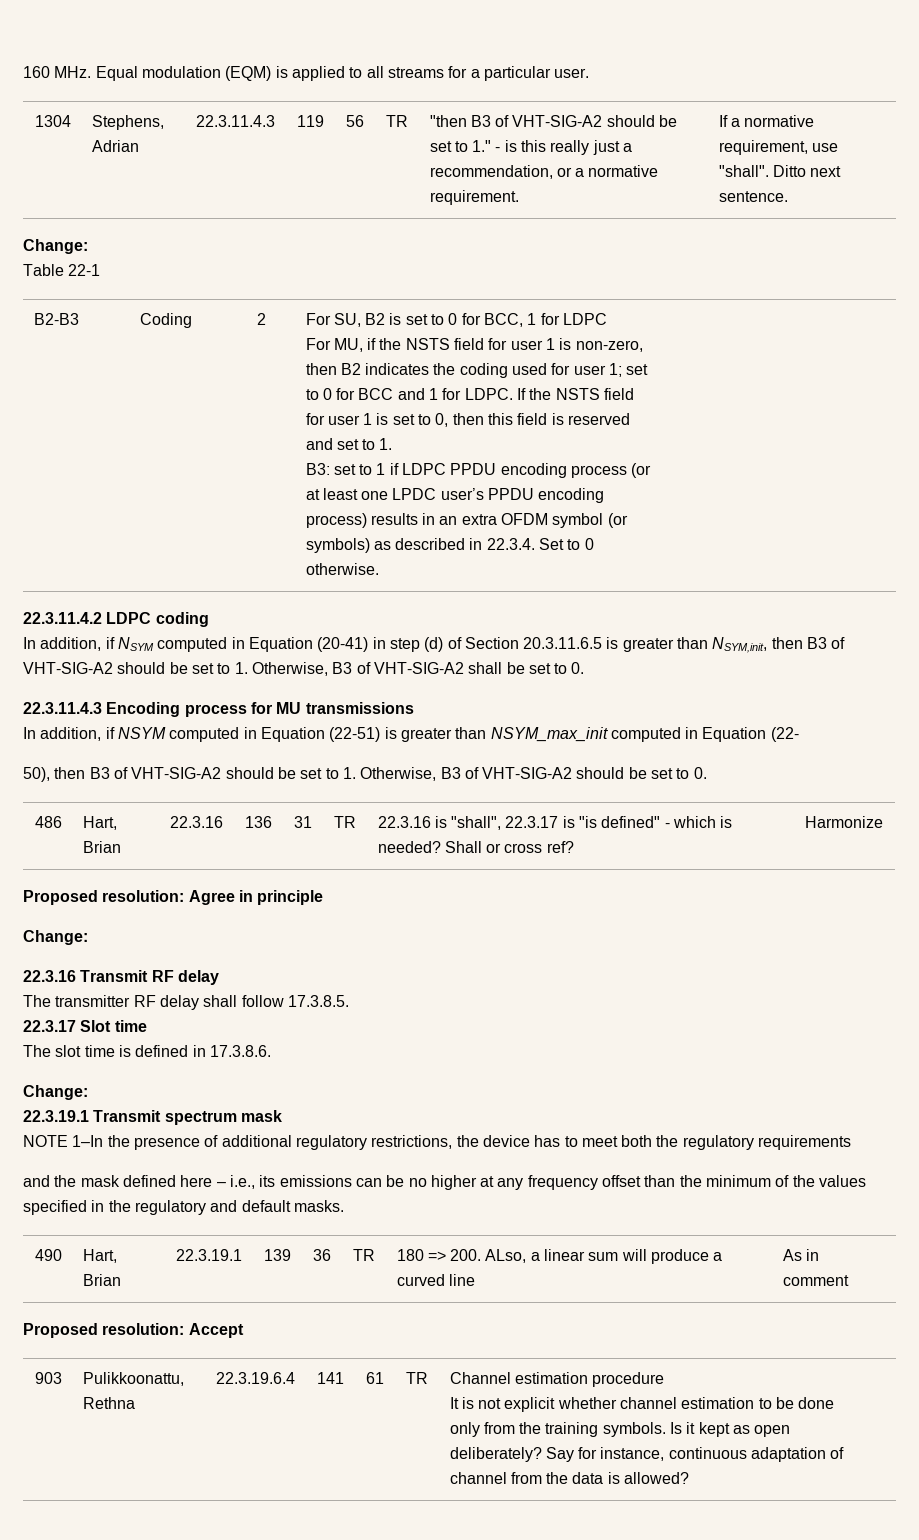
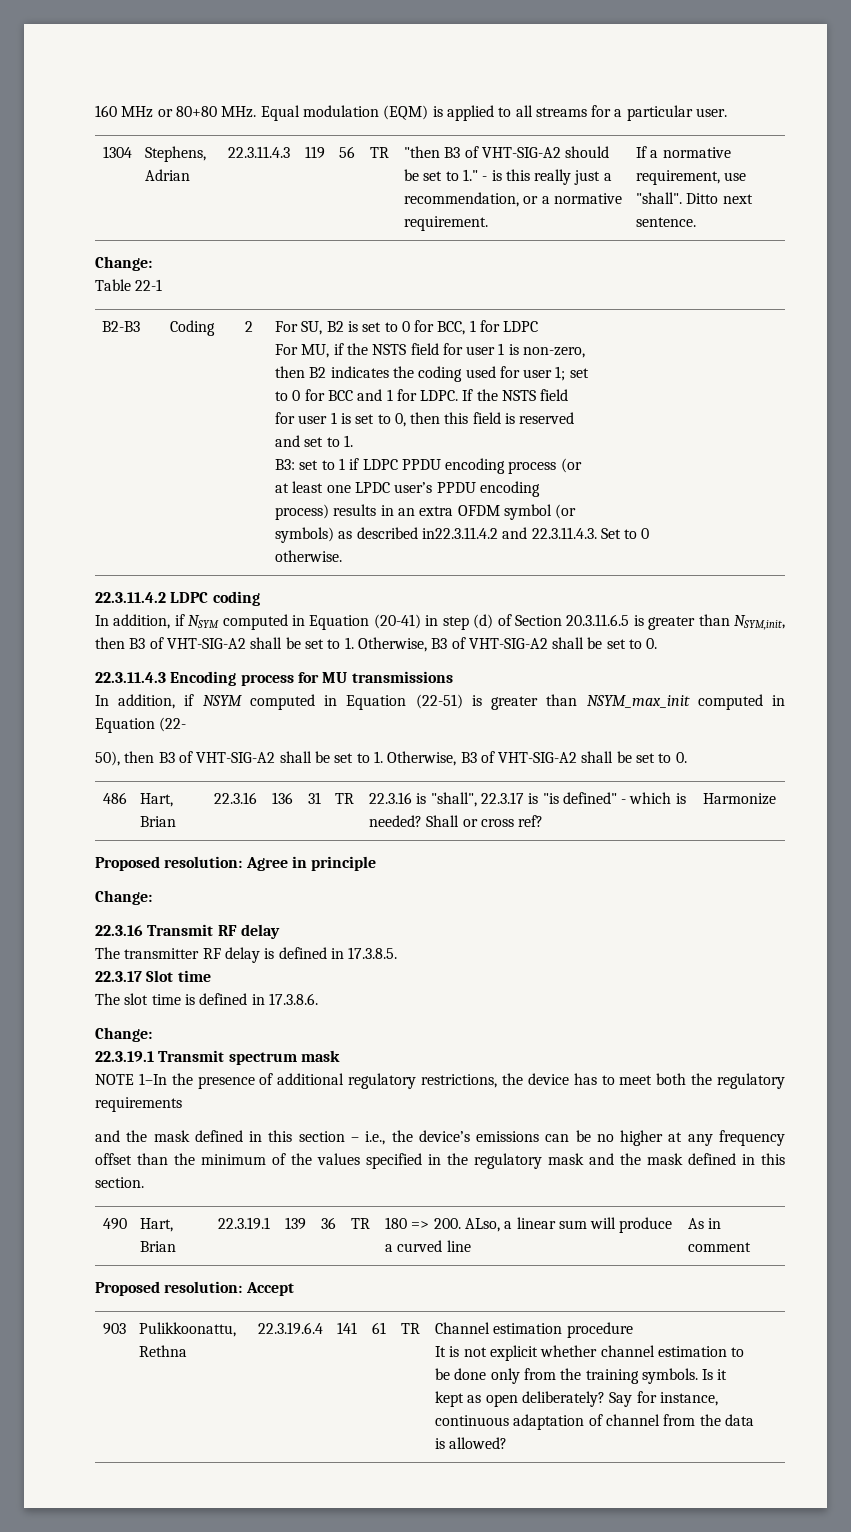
- 160 MHz. Equal modulation (EQM) is applied to all streams for a particular user.
+ 160 MHz or 80+80 MHz. Equal modulation (EQM) is applied to all streams for a particular user.
- symbols) as described in 22.3.4. Set to 0
+ symbols) as described in22.3.11.4.2 and 22.3.11.4.3. Set to 0
- In addition, if NSYM computed in Equation (20-41) in step (d) of Section 20.3.11.6.5 is greater than NSYM,init, then B3 of VHT-SIG-A2 should be set to 1. Otherwise, B3 of VHT-SIG-A2 shall be set to 0.
+ In addition, if NSYM computed in Equation (20-41) in step (d) of Section 20.3.11.6.5 is greater than NSYM,init, then B3 of VHT-SIG-A2 shall be set to 1. Otherwise, B3 of VHT-SIG-A2 shall be set to 0.
- 50), then B3 of VHT-SIG-A2 should be set to 1. Otherwise, B3 of VHT-SIG-A2 should be set to 0.
+ 50), then B3 of VHT-SIG-A2 shall be set to 1. Otherwise, B3 of VHT-SIG-A2 shall be set to 0.
- The transmitter RF delay shall follow 17.3.8.5.
+ The transmitter RF delay is defined in 17.3.8.5.
- and the mask defined here – i.e., its emissions can be no higher at any frequency offset than the minimum of the values specified in the regulatory and default masks.
+ and the mask defined in this section – i.e., the device’s emissions can be no higher at any frequency offset than the minimum of the values specified in the regulatory mask and the mask defined in this section.

